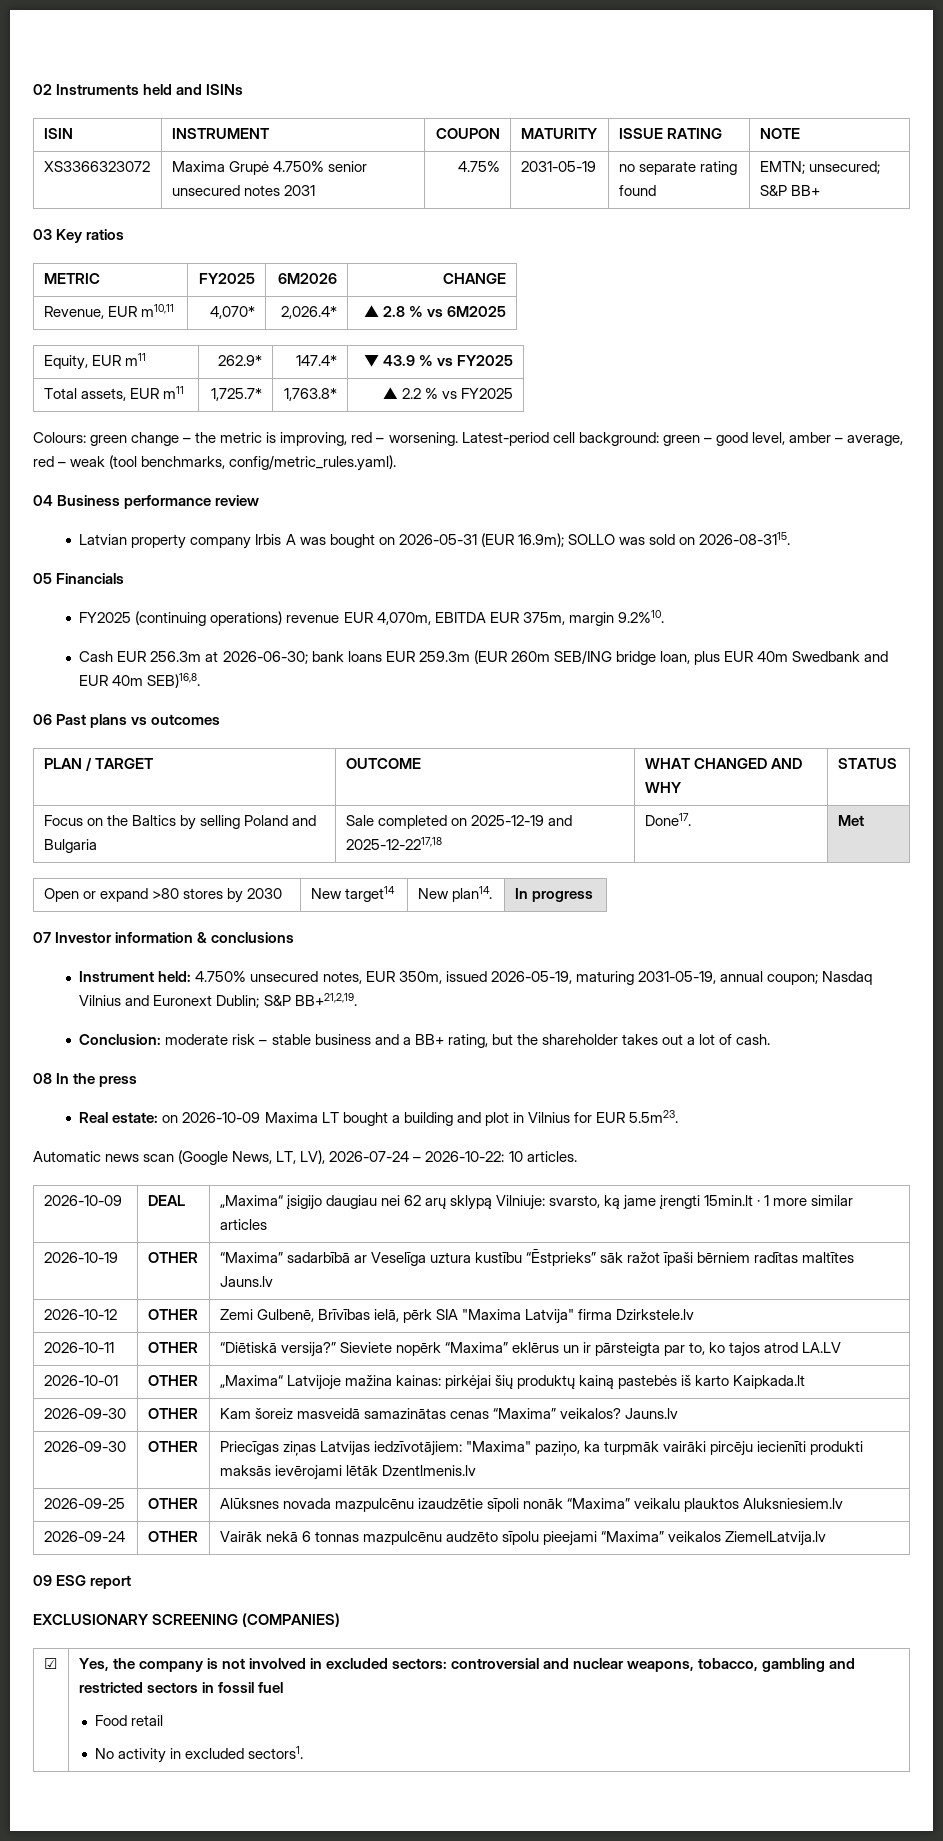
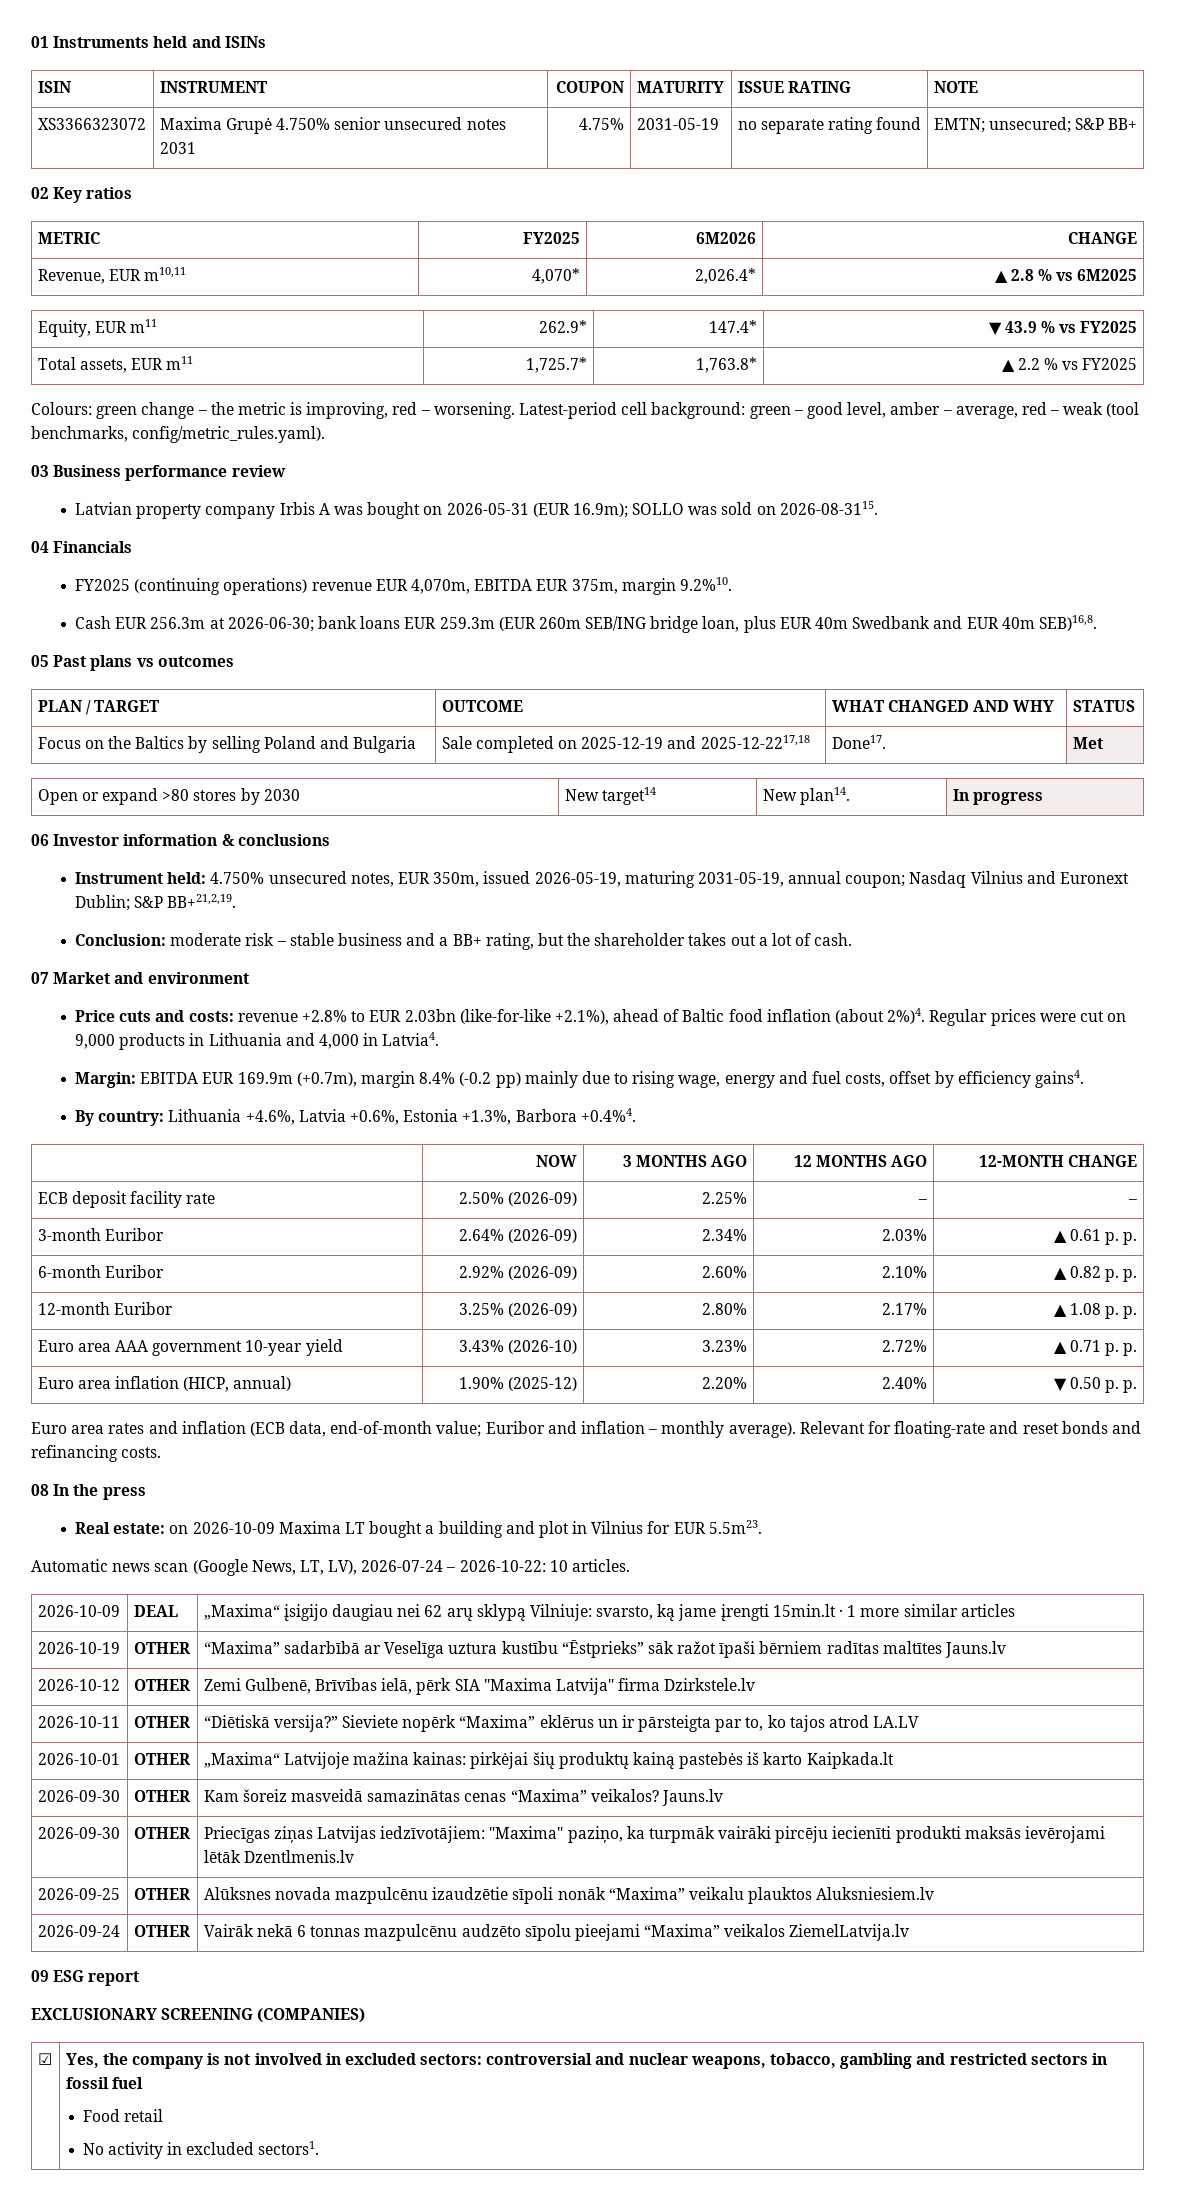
- 02 Instruments held and ISINs
+ 01 Instruments held and ISINs
- 03 Key ratios
+ 02 Key ratios
- 04 Business performance review
+ 03 Business performance review
- 05 Financials
+ 04 Financials
- 06 Past plans vs outcomes
+ 05 Past plans vs outcomes
- 07 Investor information & conclusions
+ 06 Investor information & conclusions
+ 07 Market and environment
+ Price cuts and costs: revenue +2.8% to EUR 2.03bn (like-for-like +2.1%), ahead of Baltic food inflation (about 2%)4. Regular prices were cut on 9,000 products in Lithuania and 4,000 in Latvia4.
+ Margin: EBITDA EUR 169.9m (+0.7m), margin 8.4% (-0.2 pp) mainly due to rising wage, energy and fuel costs, offset by efficiency gains4.
+ By country: Lithuania +4.6%, Latvia +0.6%, Estonia +1.3%, Barbora +0.4%4.
+ | NOW | 3 MONTHS AGO | 12 MONTHS AGO | 12-MONTH CHANGE
+ ECB deposit facility rate | 2.50% (2026-09) | 2.25% | – | –
+ 3-month Euribor | 2.64% (2026-09) | 2.34% | 2.03% | ▲ 0.61 p. p.
+ 6-month Euribor | 2.92% (2026-09) | 2.60% | 2.10% | ▲ 0.82 p. p.
+ 12-month Euribor | 3.25% (2026-09) | 2.80% | 2.17% | ▲ 1.08 p. p.
+ Euro area AAA government 10-year yield | 3.43% (2026-10) | 3.23% | 2.72% | ▲ 0.71 p. p.
+ Euro area inflation (HICP, annual) | 1.90% (2025-12) | 2.20% | 2.40% | ▼ 0.50 p. p.
+ Euro area rates and inflation (ECB data, end-of-month value; Euribor and inflation – monthly average). Relevant for floating-rate and reset bonds and refinancing costs.

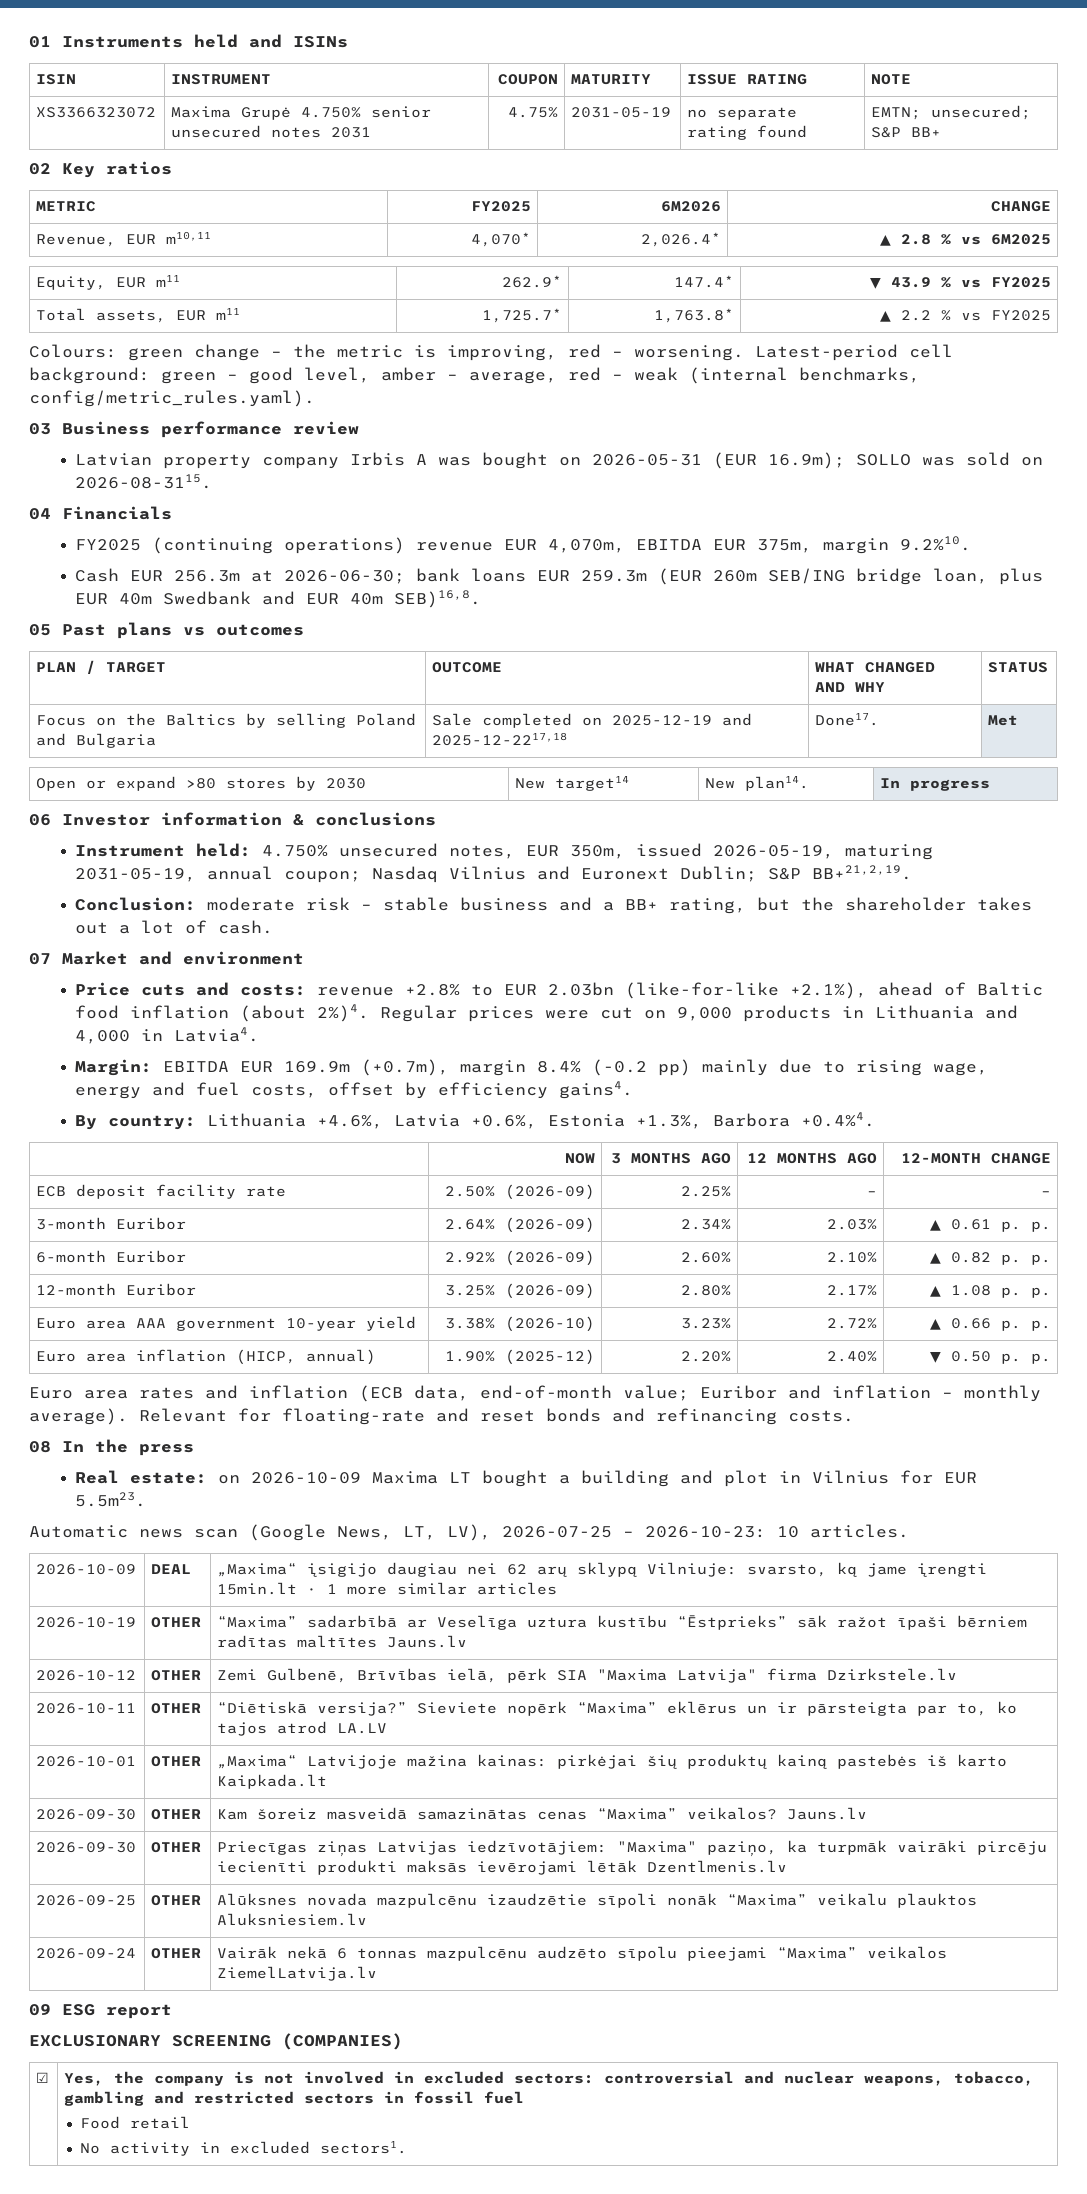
- Latest-period cell background: green – good level, amber – average, red – weak (tool benchmarks, config/metric_rules.yaml).
+ Latest-period cell background: green – good level, amber – average, red – weak (internal benchmarks, config/metric_rules.yaml).
- Euro area AAA government 10-year yield | 3.43% (2026-10) | 3.23% | 2.72% | ▲ 0.71 p. p.
+ Euro area AAA government 10-year yield | 3.38% (2026-10) | 3.23% | 2.72% | ▲ 0.66 p. p.
- Automatic news scan (Google News, LT, LV), 2026-07-24 – 2026-10-22: 10 articles.
+ Automatic news scan (Google News, LT, LV), 2026-07-25 – 2026-10-23: 10 articles.

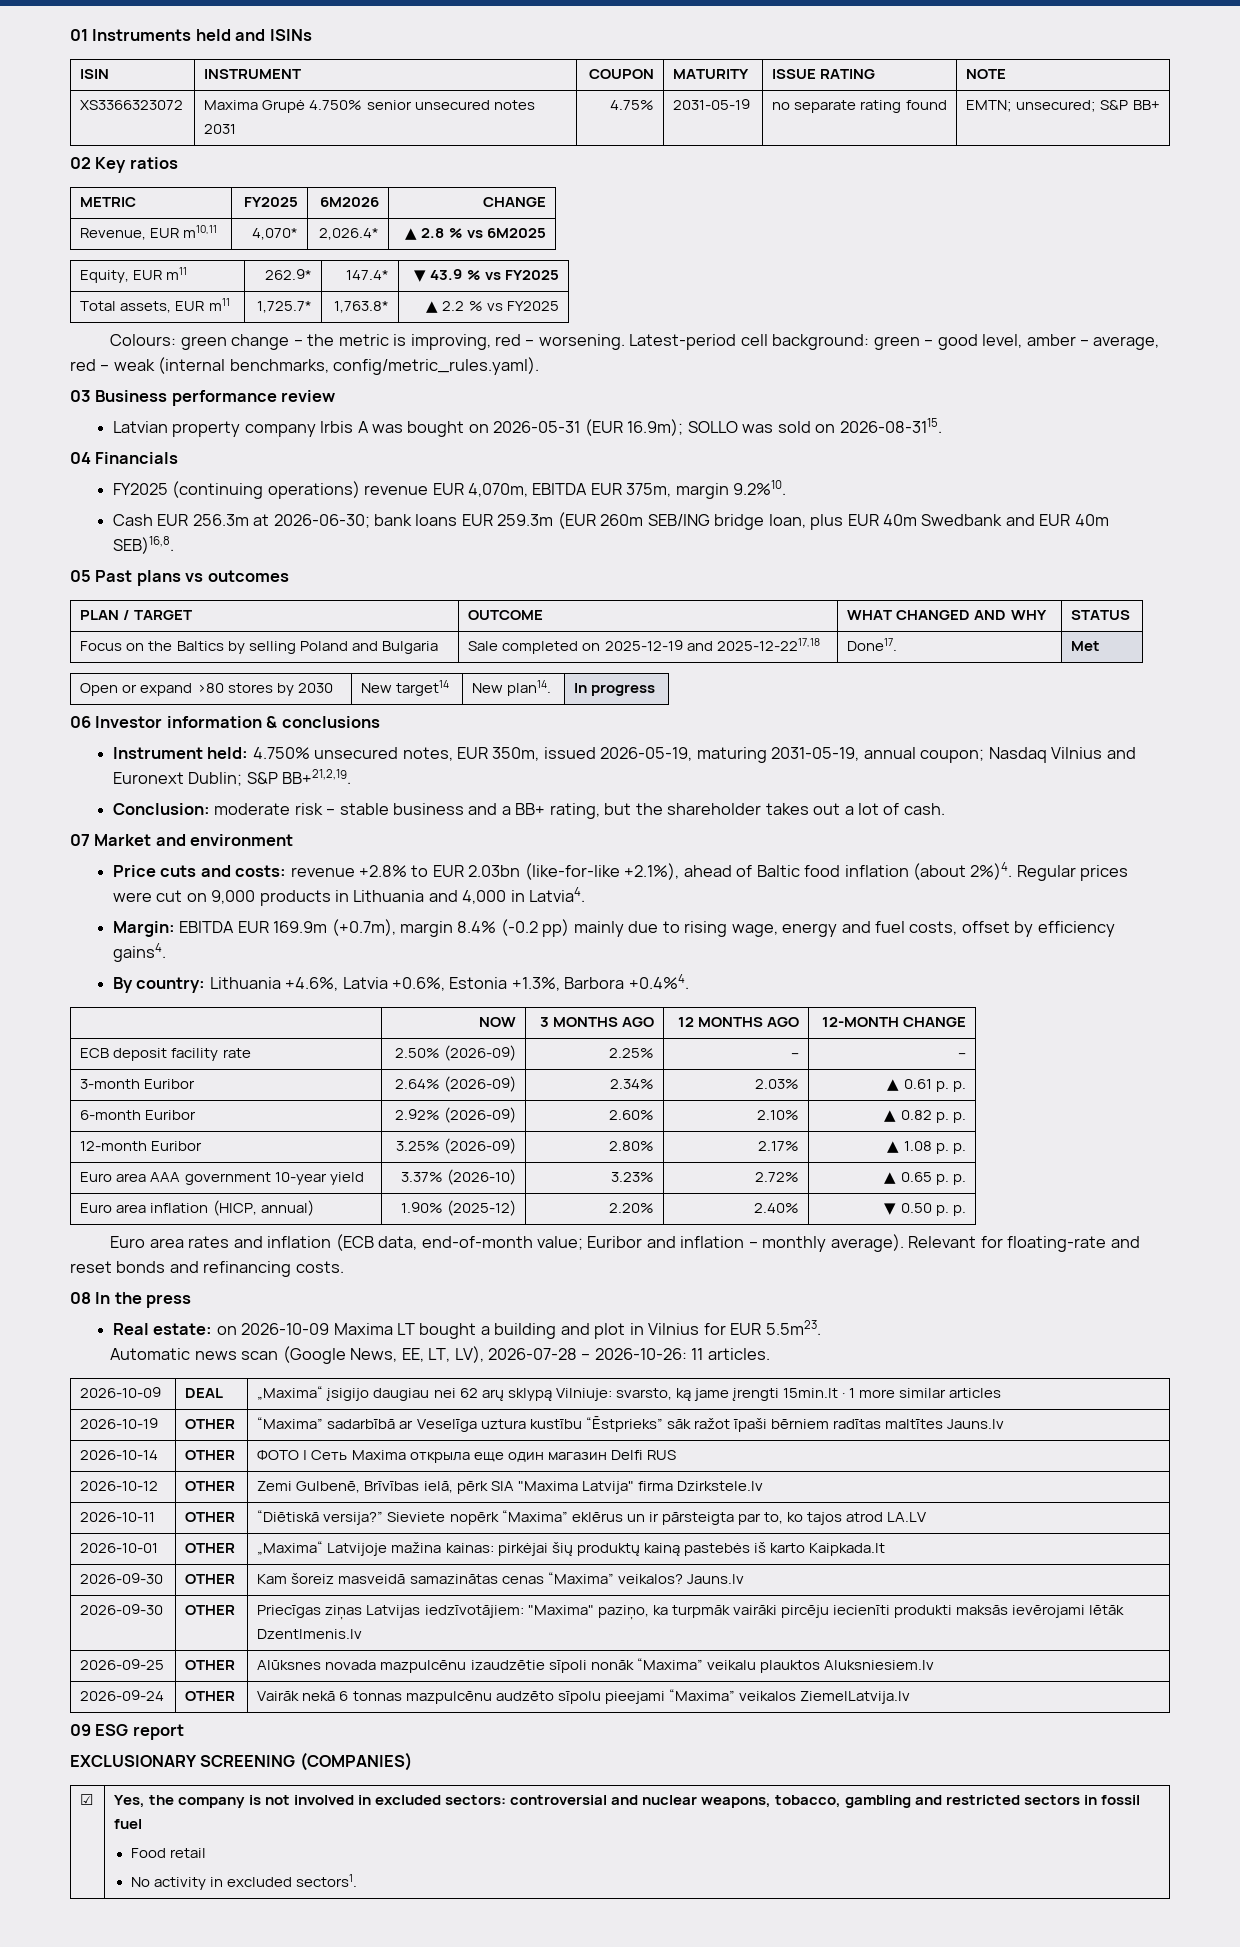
- Euro area AAA government 10-year yield | 3.38% (2026-10) | 3.23% | 2.72% | ▲ 0.66 p. p.
+ Euro area AAA government 10-year yield | 3.37% (2026-10) | 3.23% | 2.72% | ▲ 0.65 p. p.
- Automatic news scan (Google News, LT, LV), 2026-07-25 – 2026-10-23: 10 articles.
+ Automatic news scan (Google News, EE, LT, LV), 2026-07-28 – 2026-10-26: 11 articles.
+ 2026-10-14 | OTHER | ФОТО | Сеть Maxima открыла еще один магазин Delfi RUS

